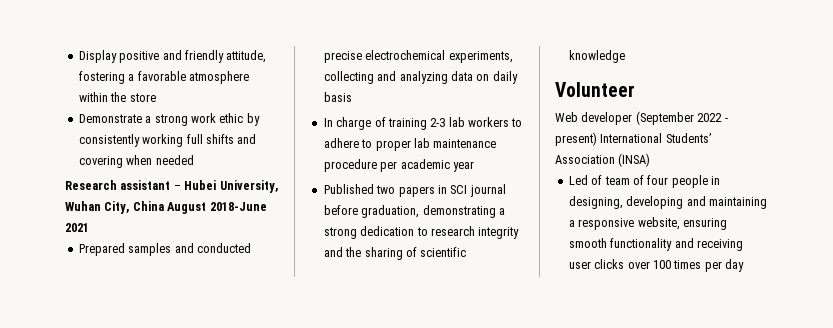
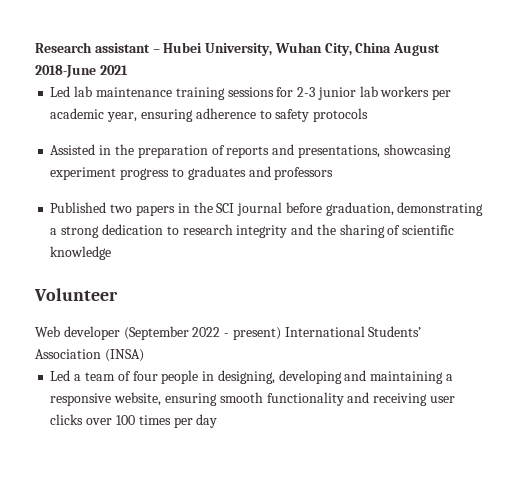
- Display positive and friendly attitude, fostering a favorable atmosphere within the store
- Demonstrate a strong work ethic by consistently working full shifts and covering when needed
- Prepared samples and conducted precise electrochemical experiments, collecting and analyzing data on daily basis
- In charge of training 2-3 lab workers to adhere to proper lab maintenance procedure per academic year
+ Led lab maintenance training sessions for 2-3 junior lab workers per academic year, ensuring adherence to safety protocols
+ Assisted in the preparation of reports and presentations, showcasing experiment progress to graduates and professors
- Published two papers in SCI journal before graduation, demonstrating a strong dedication to research integrity and the sharing of scientific knowledge
+ Published two papers in the SCI journal before graduation, demonstrating a strong dedication to research integrity and the sharing of scientific knowledge
- Led of team of four people in designing, developing and maintaining a responsive website, ensuring smooth functionality and receiving user clicks over 100 times per day
+ Led a team of four people in designing, developing and maintaining a responsive website, ensuring smooth functionality and receiving user clicks over 100 times per day

